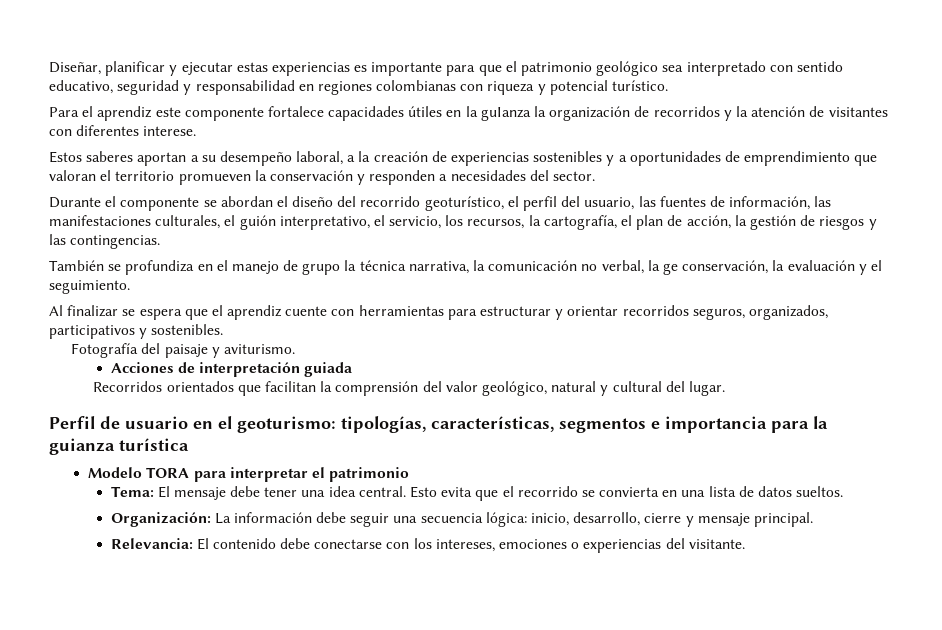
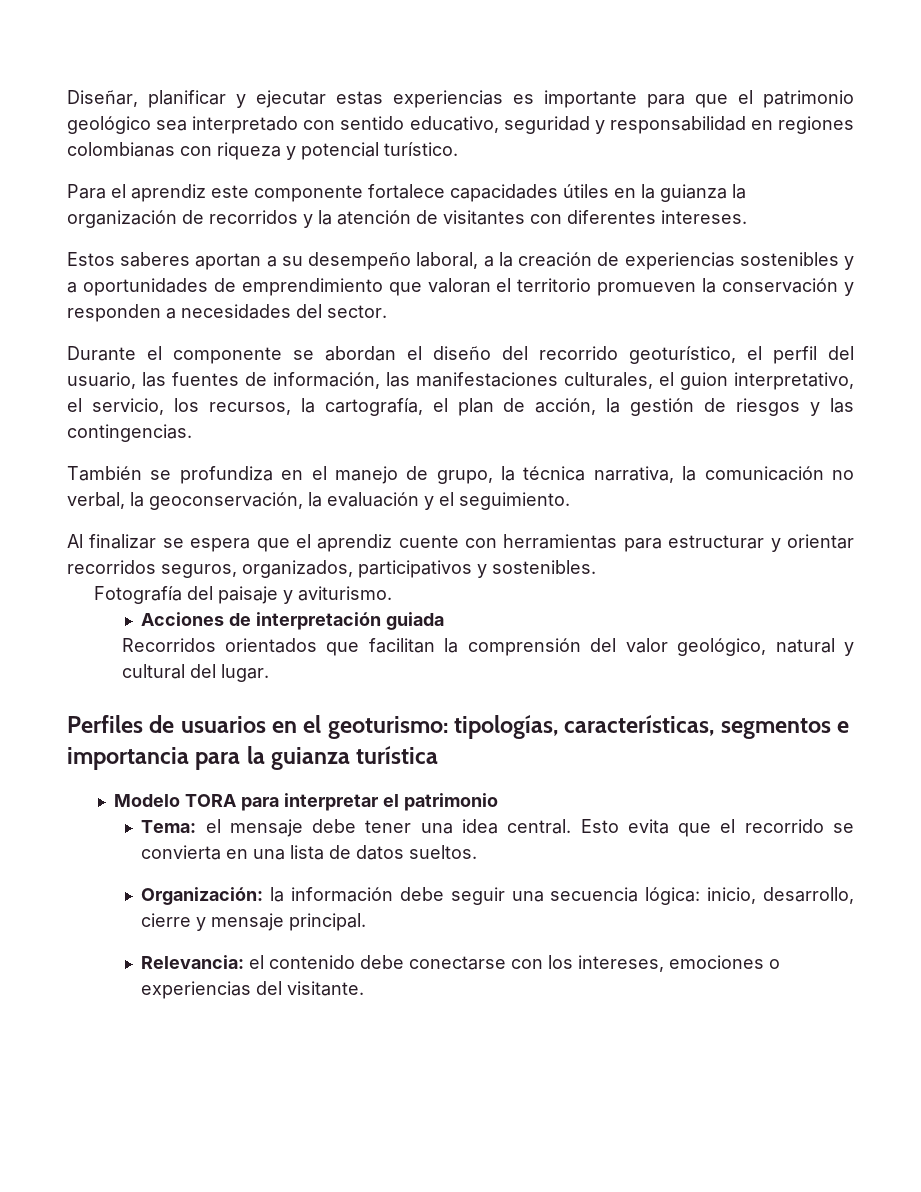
- Para el aprendiz este componente fortalece capacidades útiles en la guIanza la organización de recorridos y la atención de visitantes con diferentes interese.
+ Para el aprendiz este componente fortalece capacidades útiles en la guianza la organización de recorridos y la atención de visitantes con diferentes intereses.
- Durante el componente se abordan el diseño del recorrido geoturístico, el perfil del usuario, las fuentes de información, las manifestaciones culturales, el guión interpretativo, el servicio, los recursos, la cartografía, el plan de acción, la gestión de riesgos y las contingencias.
+ Durante el componente se abordan el diseño del recorrido geoturístico, el perfil del usuario, las fuentes de información, las manifestaciones culturales, el guion interpretativo, el servicio, los recursos, la cartografía, el plan de acción, la gestión de riesgos y las contingencias.
- También se profundiza en el manejo de grupo la técnica narrativa, la comunicación no verbal, la ge conservación, la evaluación y el seguimiento.
+ También se profundiza en el manejo de grupo, la técnica narrativa, la comunicación no verbal, la geoconservación, la evaluación y el seguimiento.
- Perfil de usuario en el geoturismo: tipologías, características, segmentos e importancia para la guianza turística
+ Perfiles de usuarios en el geoturismo: tipologías, características, segmentos e importancia para la guianza turística
- Tema: El mensaje debe tener una idea central.
+ Tema: el mensaje debe tener una idea central.
- Organización: La información debe seguir una secuencia lógica: inicio, desarrollo, cierre y mensaje principal.
+ Organización: la información debe seguir una secuencia lógica: inicio, desarrollo, cierre y mensaje principal.
- Relevancia: El contenido debe conectarse con los intereses, emociones o experiencias del visitante.
+ Relevancia: el contenido debe conectarse con los intereses, emociones o experiencias del visitante.

